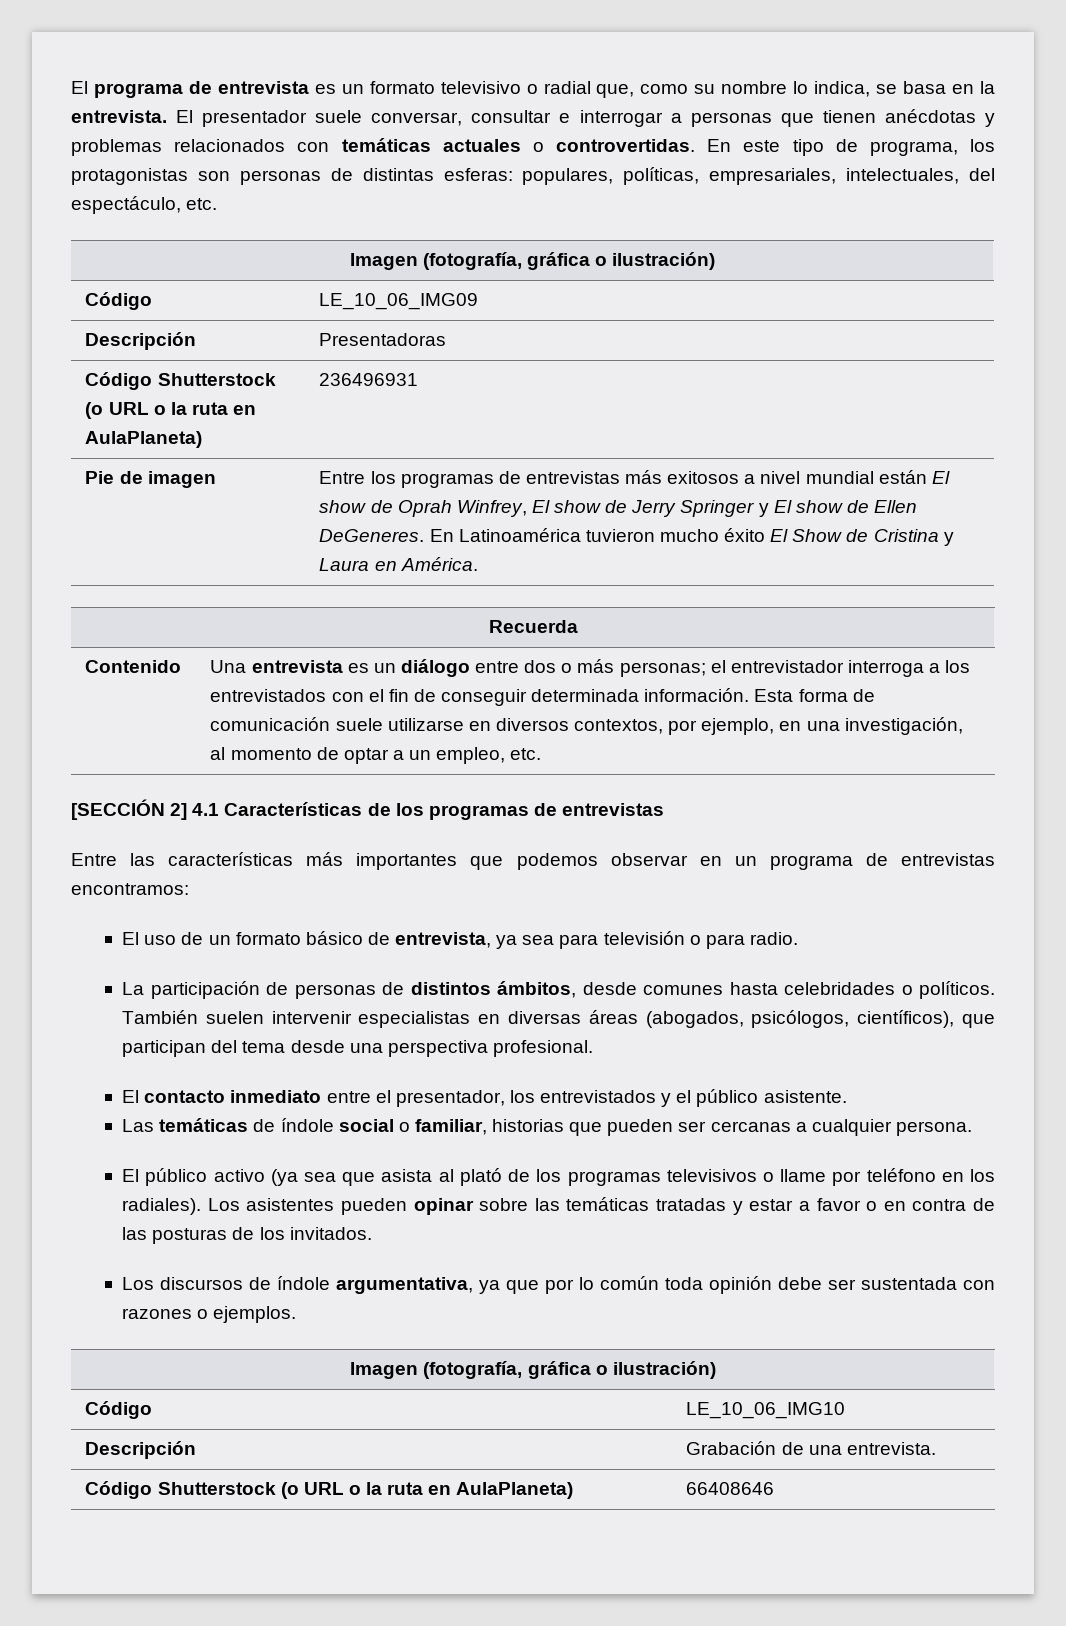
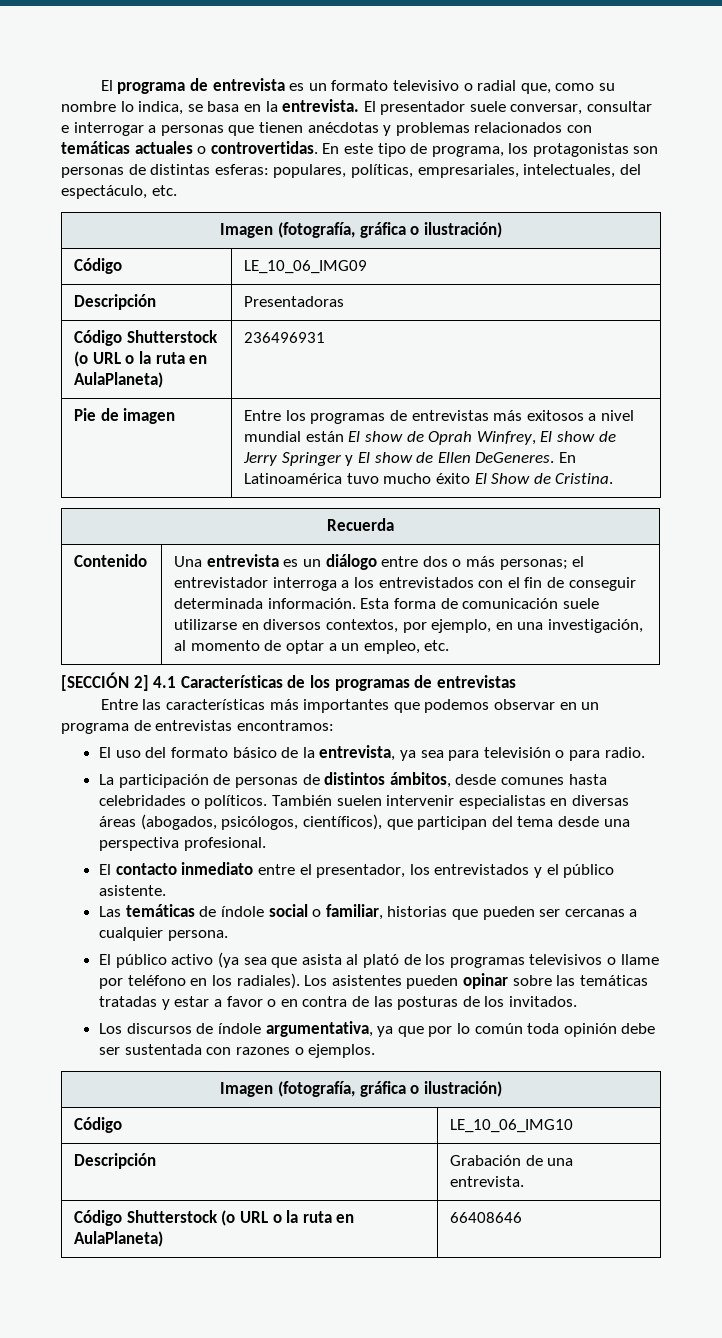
- En Latinoamérica tuvieron mucho éxito El Show de Cristina y Laura en América.
+ En Latinoamérica tuvo mucho éxito El Show de Cristina.
- El uso de un formato básico de entrevista, ya sea para televisión o para radio.
+ El uso del formato básico de la entrevista, ya sea para televisión o para radio.

